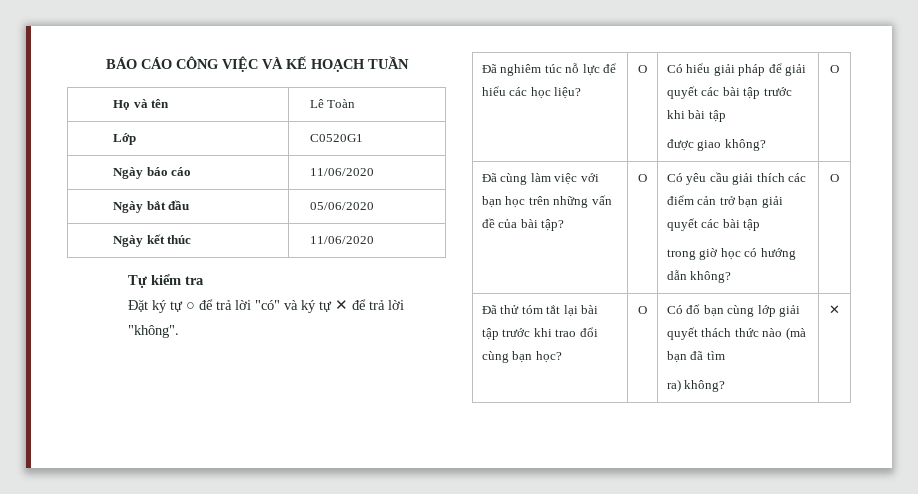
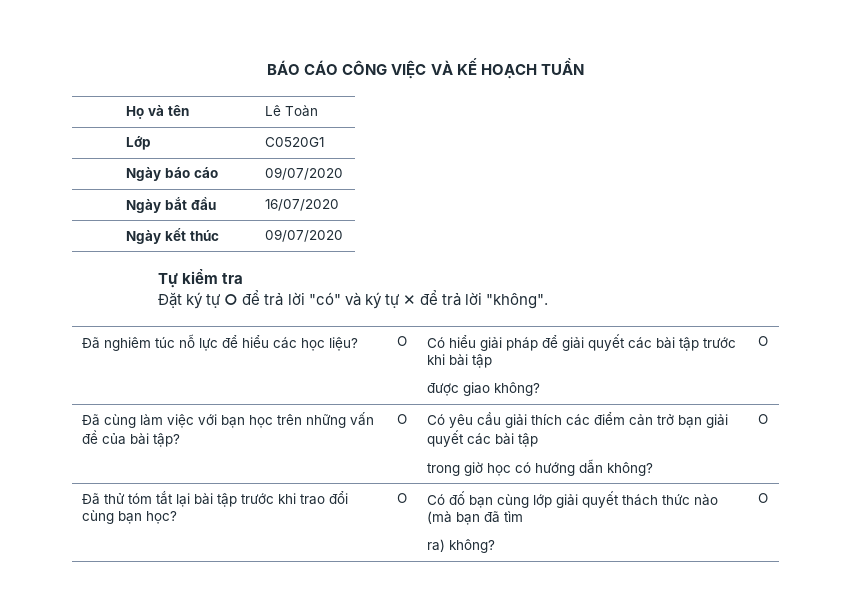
- Ngày báo cáo | 11/06/2020
+ Ngày báo cáo | 09/07/2020
- Ngày bắt đầu | 05/06/2020
+ Ngày bắt đầu | 16/07/2020
- Ngày kết thúc | 11/06/2020
+ Ngày kết thúc | 09/07/2020
  Đã thử tóm tắt lại bài tập trước khi trao đổi cùng bạn học? | O | Có đố bạn cùng lớp giải quyết thách thức nào (mà bạn đã tìm
- ra) không? | ✕
+ ra) không? | O

